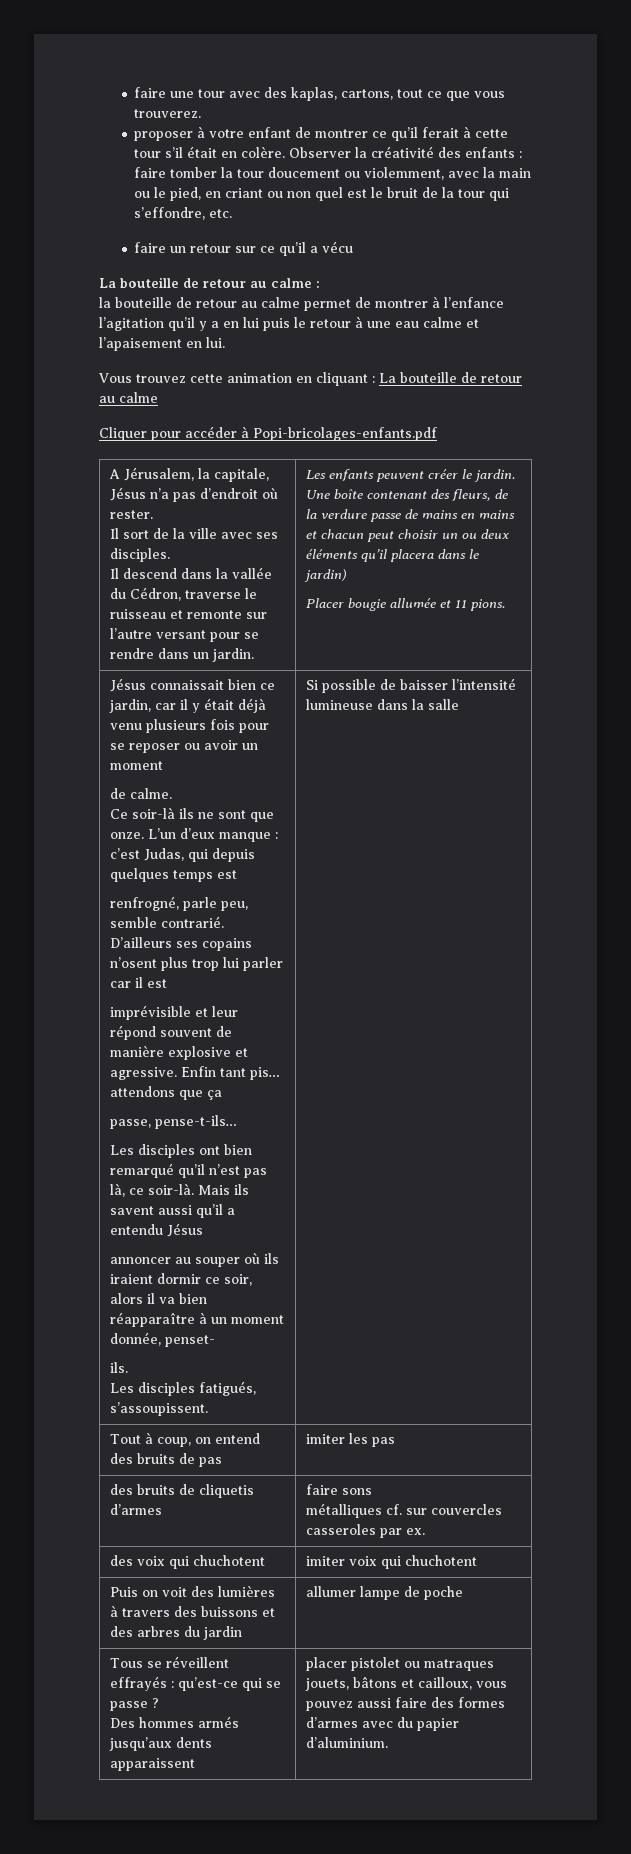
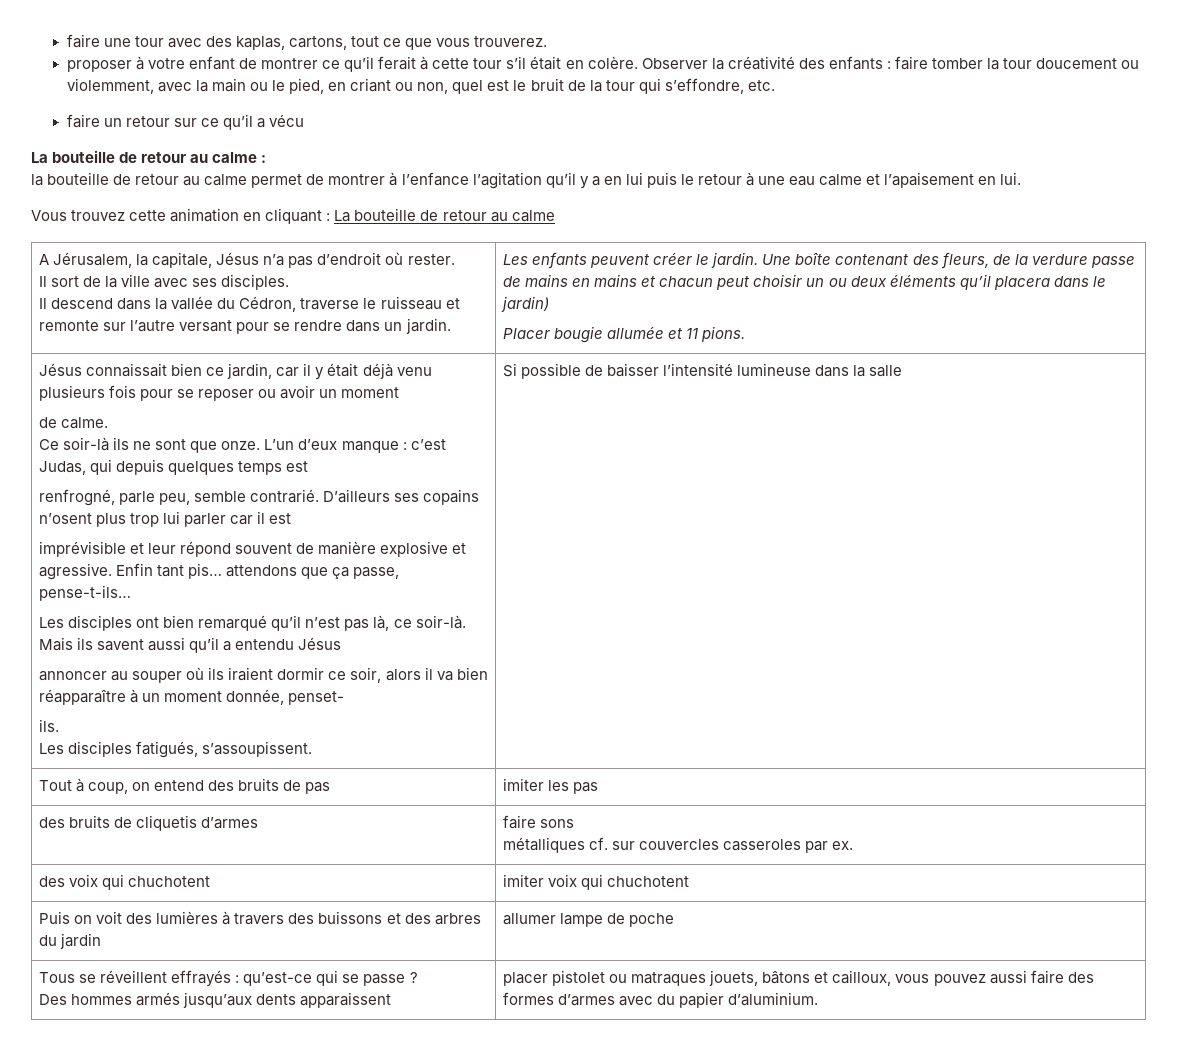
- Observer la créativité des enfants : faire tomber la tour doucement ou violemment, avec la main ou le pied, en criant ou non quel est le bruit de la tour qui s’effondre, etc.
+ Observer la créativité des enfants : faire tomber la tour doucement ou violemment, avec la main ou le pied, en criant ou non, quel est le bruit de la tour qui s’effondre, etc.
- Cliquer pour accéder à Popi-bricolages-enfants.pdf
- Enfin tant pis… attendons que ça
- passe, pense-t-ils…
+ Enfin tant pis… attendons que ça passe, pense-t-ils…

